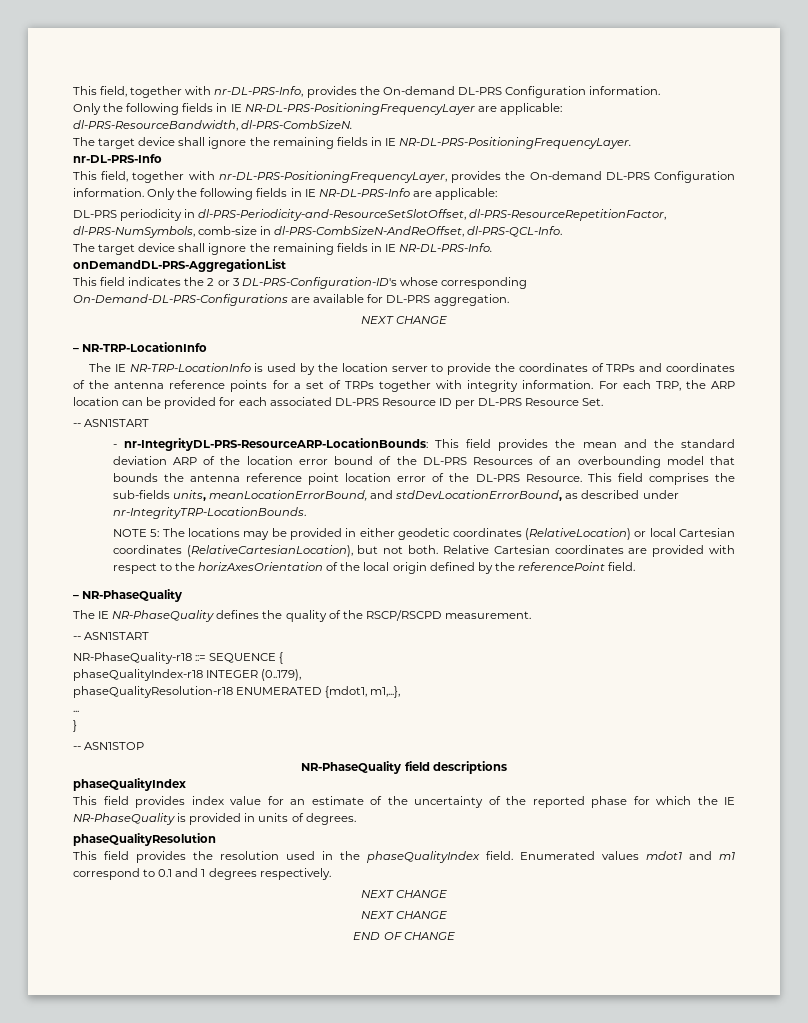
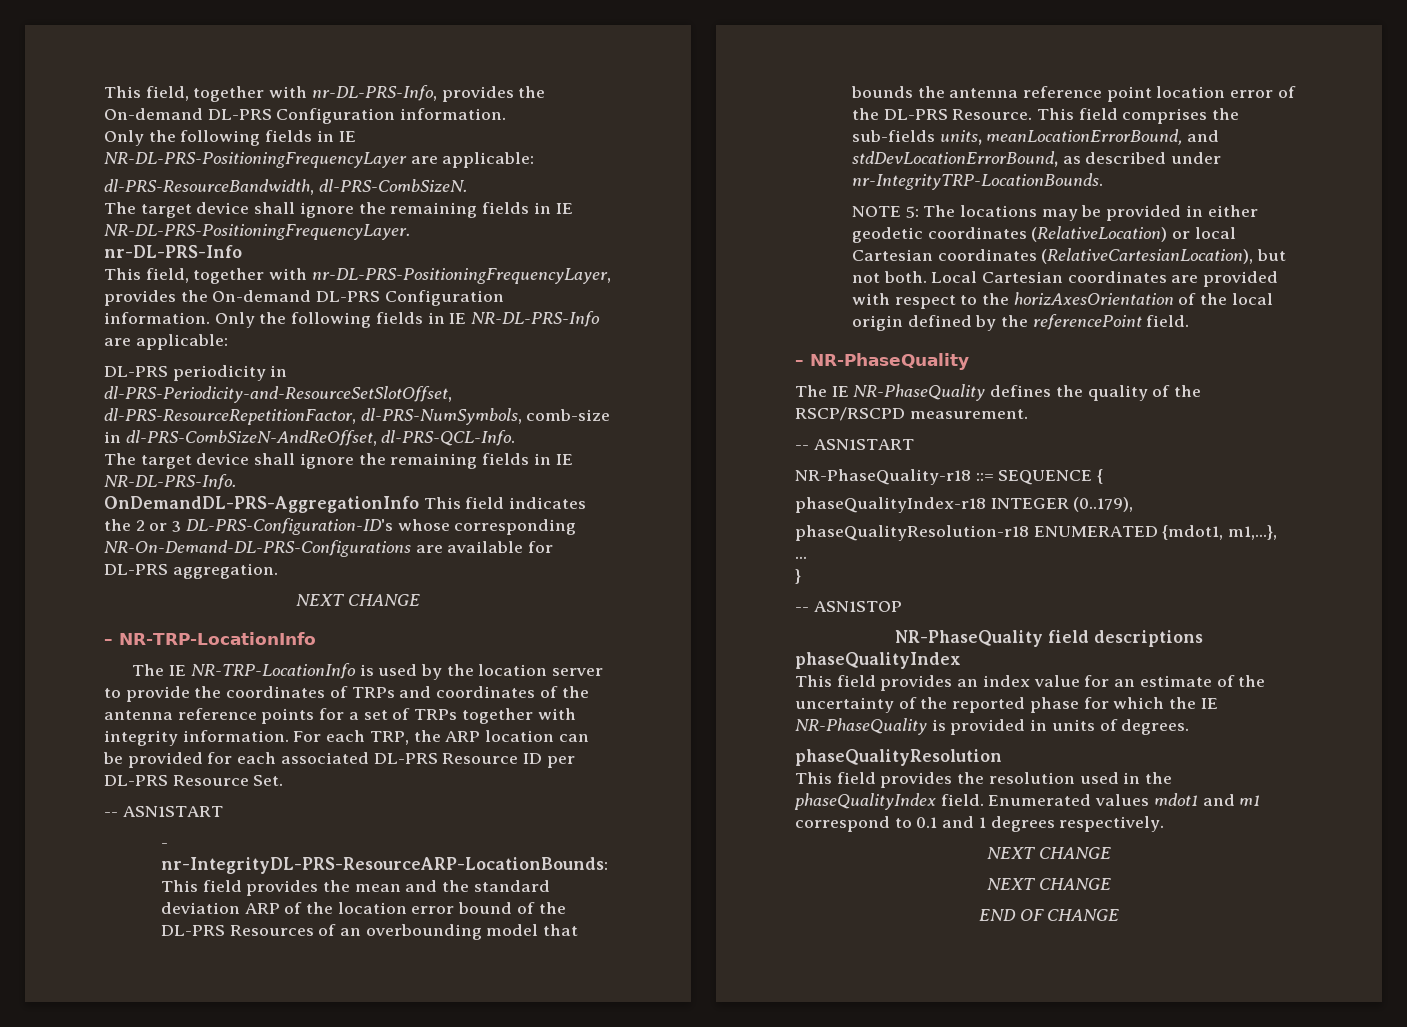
- onDemandDL-PRS-AggregationList
- This field indicates the 2 or 3 DL-PRS-Configuration-ID's whose corresponding On-Demand-DL-PRS-Configurations are available for DL-PRS aggregation.
+ OnDemandDL-PRS-AggregationInfo This field indicates the 2 or 3 DL-PRS-Configuration-ID's whose corresponding NR-On-Demand-DL-PRS-Configurations are available for DL-PRS aggregation.
- Relative Cartesian coordinates are provided with respect to the horizAxesOrientation of the local origin defined by the referencePoint field.
+ Local Cartesian coordinates are provided with respect to the horizAxesOrientation of the local origin defined by the referencePoint field.
- This field provides index value for an estimate of the uncertainty of the reported phase for which the IE NR-PhaseQuality is provided in units of degrees.
+ This field provides an index value for an estimate of the uncertainty of the reported phase for which the IE NR-PhaseQuality is provided in units of degrees.

